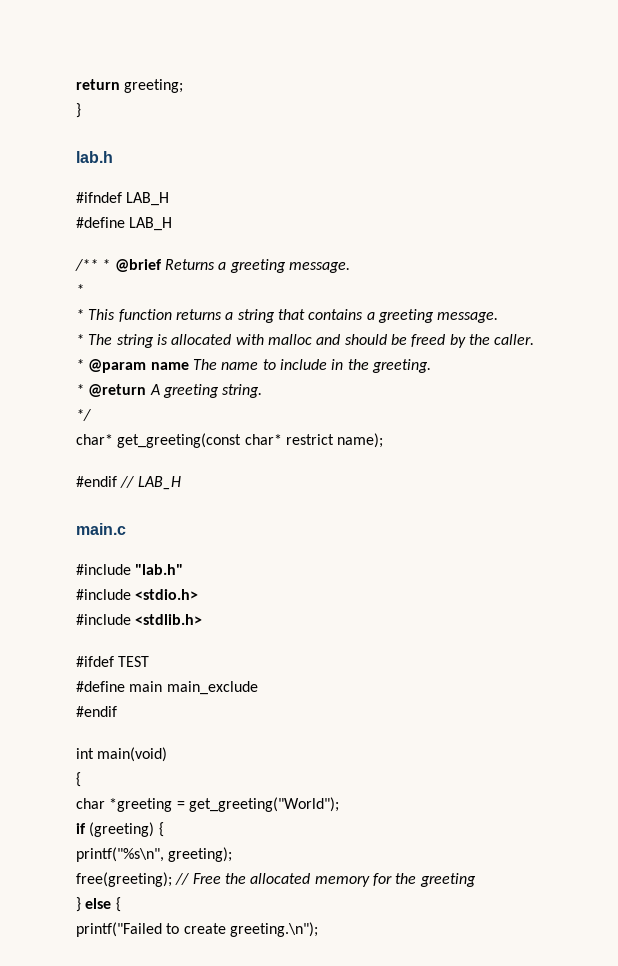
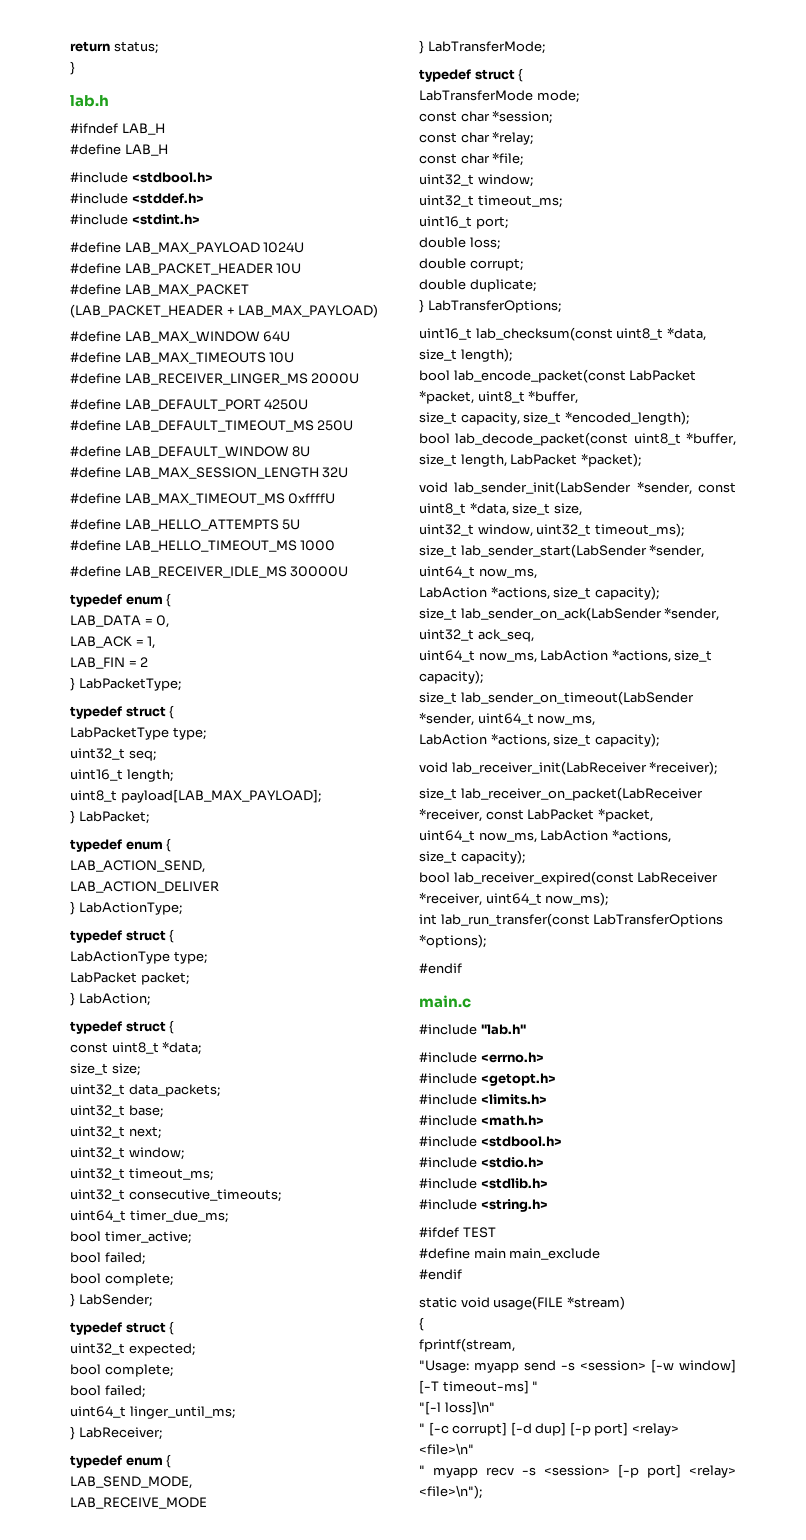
- return greeting;
+ return status;
  #define LAB_H
- /** * @brief Returns a greeting message.
- *
- * This function returns a string that contains a greeting message.
- * The string is allocated with malloc and should be freed by the caller.
- * @param name The name to include in the greeting.
- * @return A greeting string.
- */
- char* get_greeting(const char* restrict name);
- #endif // LAB_H
+ #include <stdbool.h>
+ #include <stddef.h>
+ #include <stdint.h>
+ #define LAB_MAX_PAYLOAD 1024U
+ #define LAB_PACKET_HEADER 10U
+ #define LAB_MAX_PACKET (LAB_PACKET_HEADER + LAB_MAX_PAYLOAD)
+ #define LAB_MAX_WINDOW 64U
+ #define LAB_MAX_TIMEOUTS 10U
+ #define LAB_RECEIVER_LINGER_MS 2000U
+ #define LAB_DEFAULT_PORT 4250U
+ #define LAB_DEFAULT_TIMEOUT_MS 250U
+ #define LAB_DEFAULT_WINDOW 8U
+ #define LAB_MAX_SESSION_LENGTH 32U
+ #define LAB_MAX_TIMEOUT_MS 0xffffU
+ #define LAB_HELLO_ATTEMPTS 5U
+ #define LAB_HELLO_TIMEOUT_MS 1000
+ #define LAB_RECEIVER_IDLE_MS 30000U
+ typedef enum {
+ LAB_DATA = 0,
+ LAB_ACK = 1,
+ LAB_FIN = 2
+ } LabPacketType;
+ typedef struct {
+ LabPacketType type;
+ uint32_t seq;
+ uint16_t length;
+ uint8_t payload[LAB_MAX_PAYLOAD];
+ } LabPacket;
+ typedef enum {
+ LAB_ACTION_SEND,
+ LAB_ACTION_DELIVER
+ } LabActionType;
+ typedef struct {
+ LabActionType type;
+ LabPacket packet;
+ } LabAction;
+ typedef struct {
+ const uint8_t *data;
+ size_t size;
+ uint32_t data_packets;
+ uint32_t base;
+ uint32_t next;
+ uint32_t window;
+ uint32_t timeout_ms;
+ uint32_t consecutive_timeouts;
+ uint64_t timer_due_ms;
+ bool timer_active;
+ bool failed;
+ bool complete;
+ } LabSender;
+ typedef struct {
+ uint32_t expected;
+ bool complete;
+ bool failed;
+ uint64_t linger_until_ms;
+ } LabReceiver;
+ typedef enum {
+ LAB_SEND_MODE,
+ LAB_RECEIVE_MODE
+ } LabTransferMode;
+ typedef struct {
+ LabTransferMode mode;
+ const char *session;
+ const char *relay;
+ const char *file;
+ uint32_t window;
+ uint32_t timeout_ms;
+ uint16_t port;
+ double loss;
+ double corrupt;
+ double duplicate;
+ } LabTransferOptions;
+ uint16_t lab_checksum(const uint8_t *data, size_t length);
+ bool lab_encode_packet(const LabPacket *packet, uint8_t *buffer,
+ size_t capacity, size_t *encoded_length);
+ bool lab_decode_packet(const uint8_t *buffer, size_t length, LabPacket *packet);
+ void lab_sender_init(LabSender *sender, const uint8_t *data, size_t size,
+ uint32_t window, uint32_t timeout_ms);
+ size_t lab_sender_start(LabSender *sender, uint64_t now_ms,
+ LabAction *actions, size_t capacity);
+ size_t lab_sender_on_ack(LabSender *sender, uint32_t ack_seq,
+ uint64_t now_ms, LabAction *actions, size_t capacity);
+ size_t lab_sender_on_timeout(LabSender *sender, uint64_t now_ms,
+ LabAction *actions, size_t capacity);
+ void lab_receiver_init(LabReceiver *receiver);
+ size_t lab_receiver_on_packet(LabReceiver *receiver, const LabPacket *packet,
+ uint64_t now_ms, LabAction *actions,
+ size_t capacity);
+ bool lab_receiver_expired(const LabReceiver *receiver, uint64_t now_ms);
+ int lab_run_transfer(const LabTransferOptions *options);
+ #endif
+ #include <errno.h>
+ #include <getopt.h>
+ #include <limits.h>
+ #include <math.h>
+ #include <stdbool.h>
+ #include <string.h>
- int main(void)
+ static void usage(FILE *stream)
  {
- char *greeting = get_greeting("World");
- if (greeting) {
- printf("%s\n", greeting);
- free(greeting); // Free the allocated memory for the greeting
- } else {
- printf("Failed to create greeting.\n");
+ fprintf(stream,
+ "Usage: myapp send -s <session> [-w window] [-T timeout-ms] "
+ "[-l loss]\n"
+ " [-c corrupt] [-d dup] [-p port] <relay> <file>\n"
+ " myapp recv -s <session> [-p port] <relay> <file>\n");

